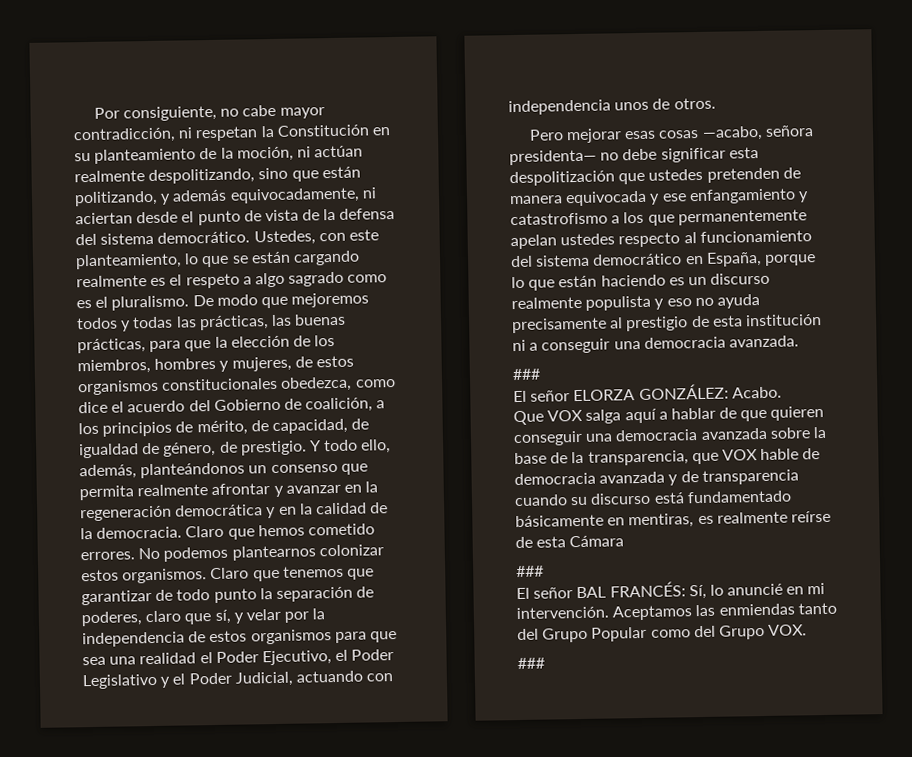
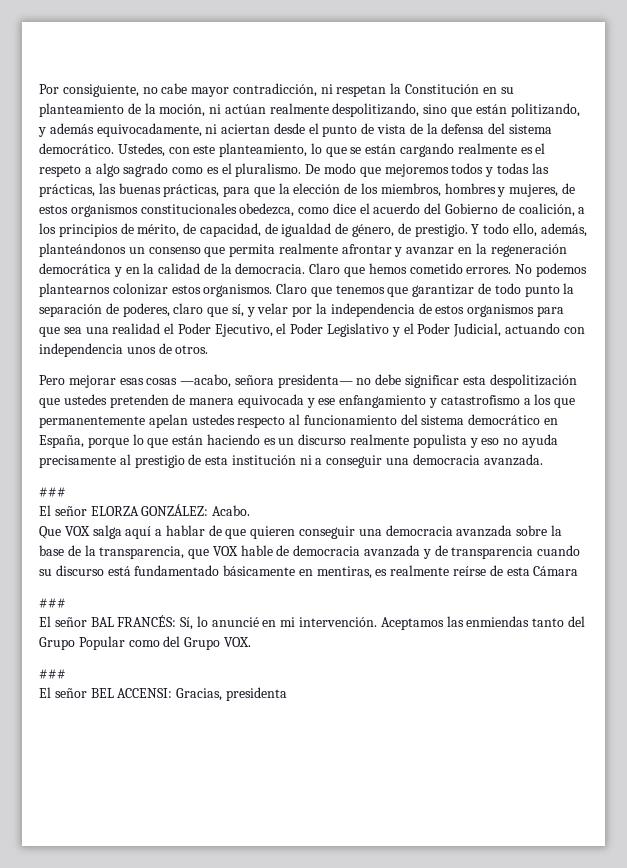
+ El señor BEL ACCENSI: Gracias, presidenta

